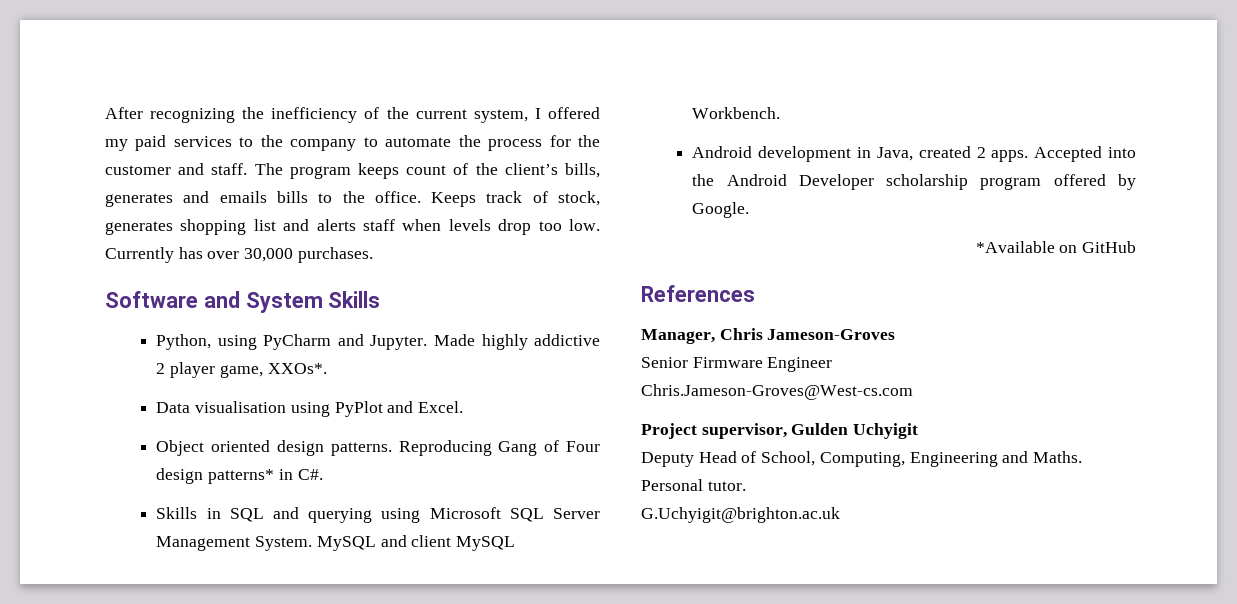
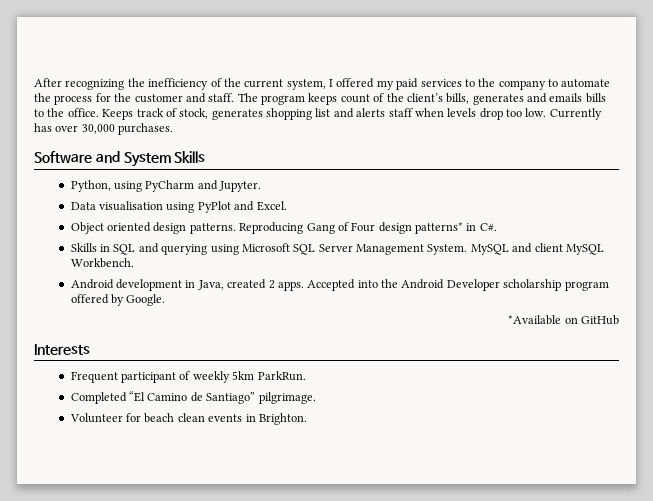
- Made highly addictive 2 player game, XXOs*.
- References
- Manager, Chris Jameson-Groves
- Senior Firmware Engineer
- Chris.Jameson-Groves@West-cs.com
- Project supervisor, Gulden Uchyigit
- Deputy Head of School, Computing, Engineering and Maths. Personal tutor.
- G.Uchyigit@brighton.ac.uk
+ Interests
+ Frequent participant of weekly 5km ParkRun.
+ Completed “El Camino de Santiago” pilgrimage.
+ Volunteer for beach clean events in Brighton.

